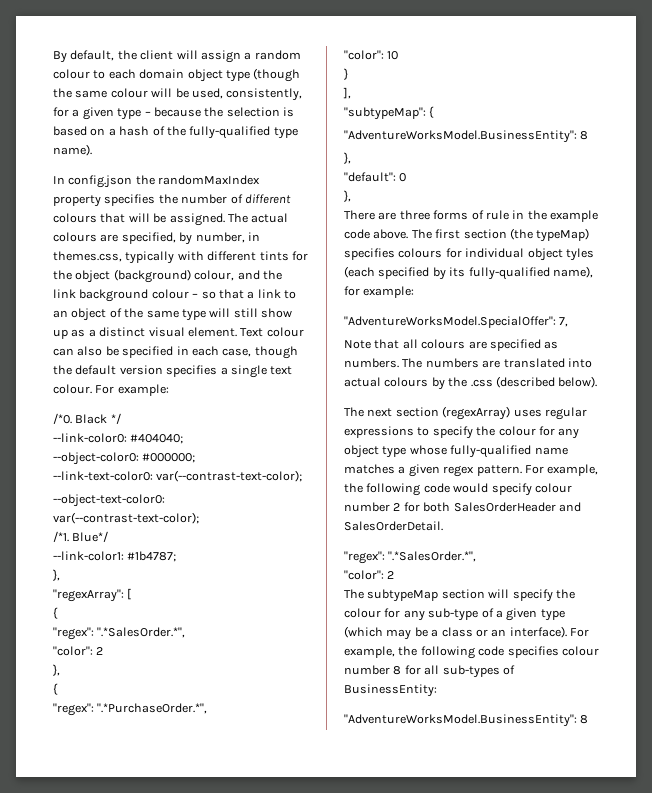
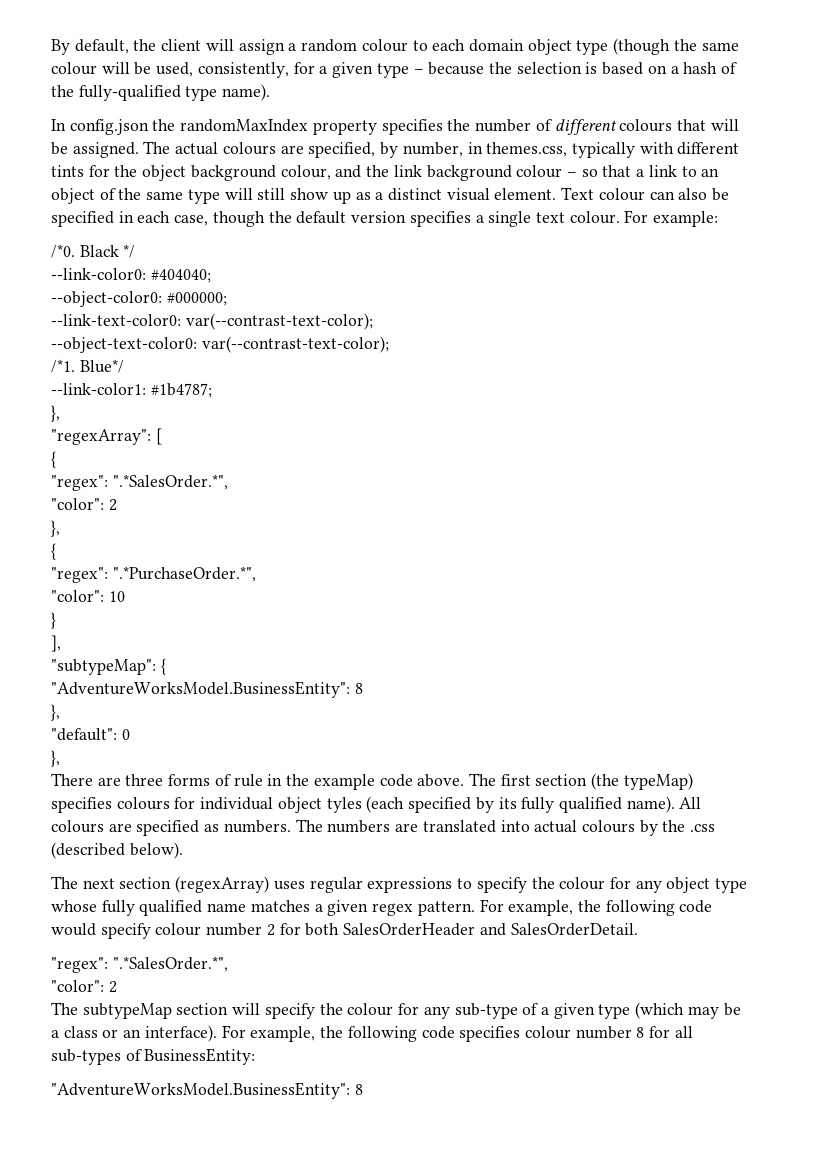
- The actual colours are specified, by number, in themes.css, typically with different tints for the object (background) colour, and the link background colour – so that a link to an object of the same type will still show up as a distinct visual element.
+ The actual colours are specified, by number, in themes.css, typically with different tints for the object background colour, and the link background colour – so that a link to an object of the same type will still show up as a distinct visual element.
- The first section (the typeMap) specifies colours for individual object tyles (each specified by its fully-qualified name), for example:
- "AdventureWorksModel.SpecialOffer": 7,
- Note that all colours are specified as numbers.
+ The first section (the typeMap) specifies colours for individual object tyles (each specified by its fully qualified name). All colours are specified as numbers.
- The next section (regexArray) uses regular expressions to specify the colour for any object type whose fully-qualified name matches a given regex pattern.
+ The next section (regexArray) uses regular expressions to specify the colour for any object type whose fully qualified name matches a given regex pattern.

